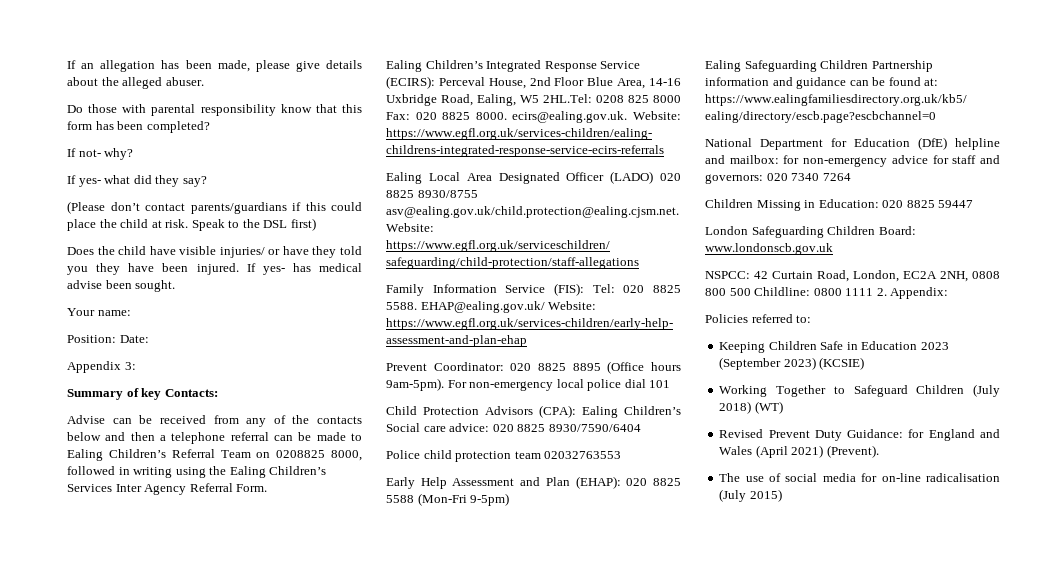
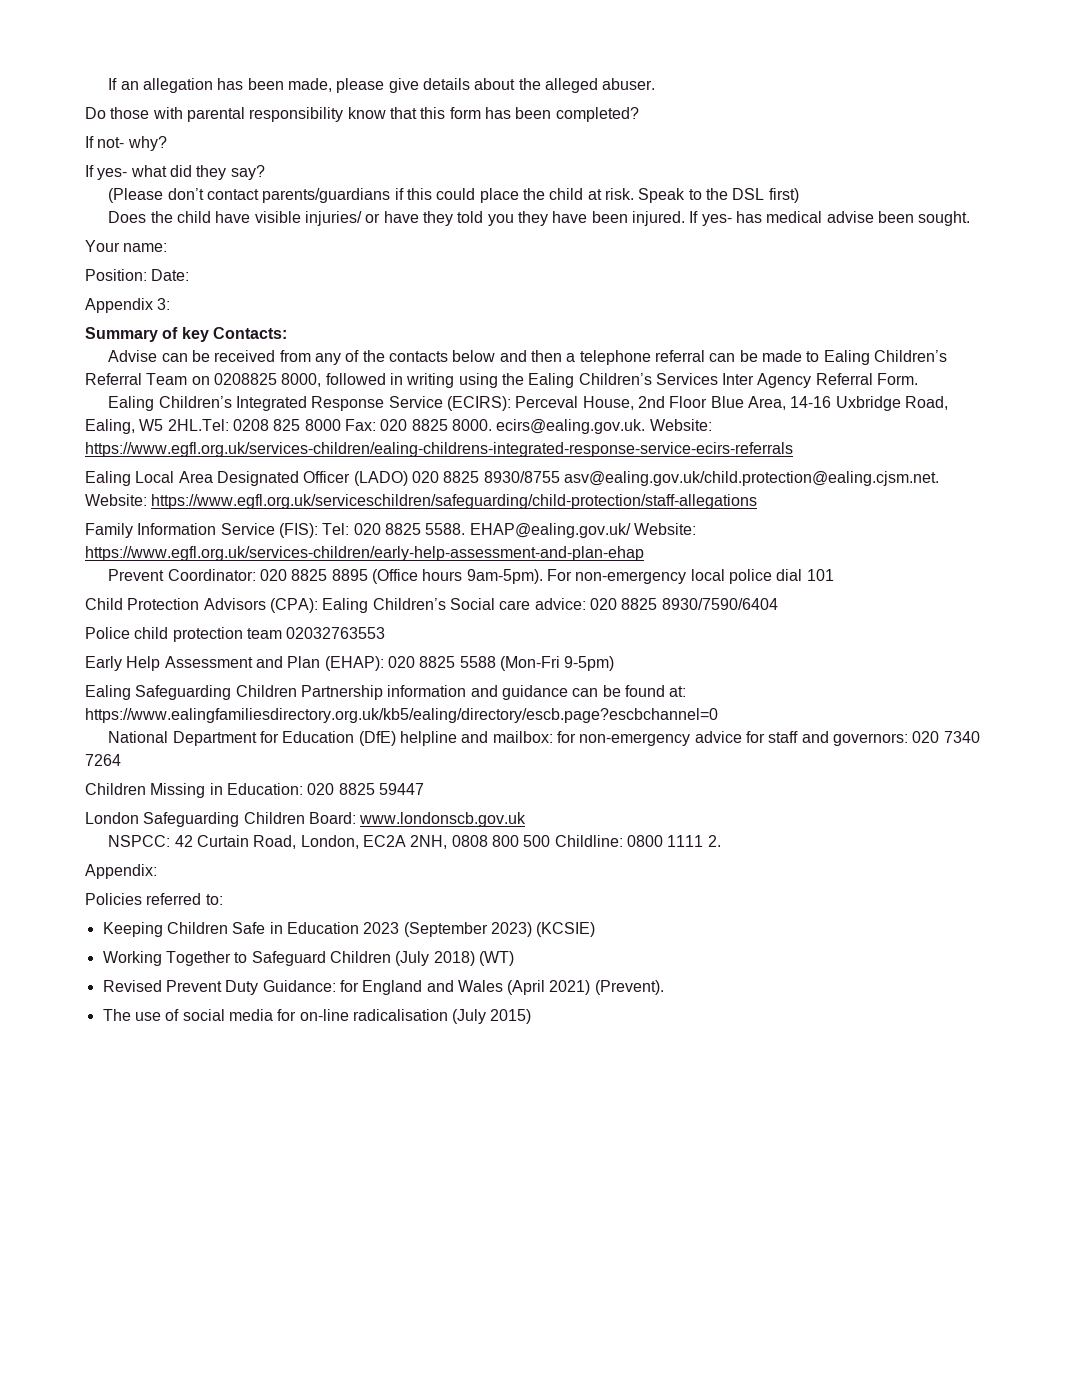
- NSPCC: 42 Curtain Road, London, EC2A 2NH, 0808 800 500 Childline: 0800 1111 2. Appendix:
+ NSPCC: 42 Curtain Road, London, EC2A 2NH, 0808 800 500 Childline: 0800 1111 2.
+ Appendix:

